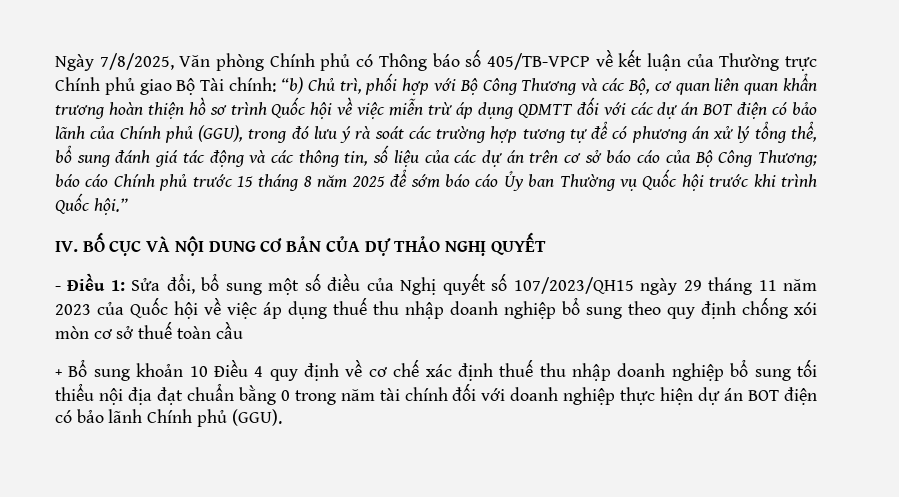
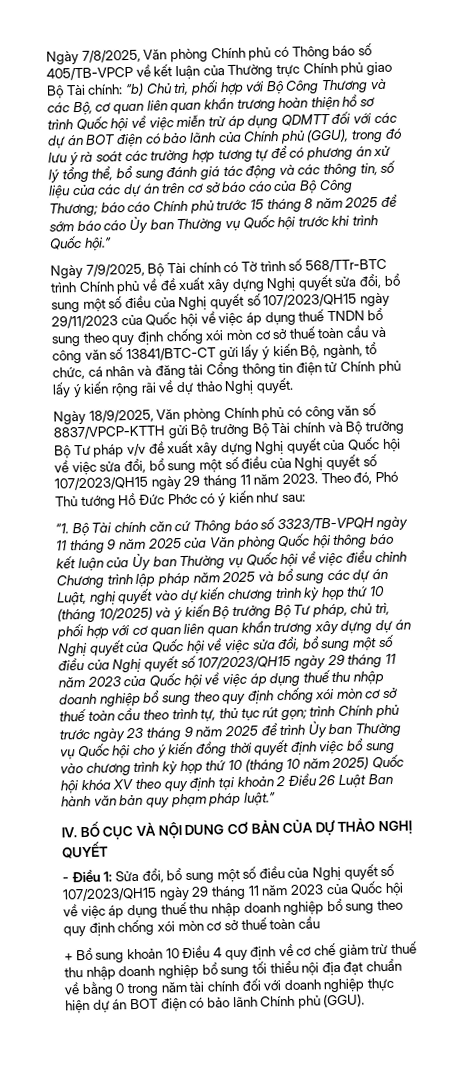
+ Ngày 7/9/2025, Bộ Tài chính có Tờ trình số 568/TTr-BTC trình Chính phủ về đề xuất xây dựng Nghị quyết sửa đổi, bổ sung một số điều của Nghị quyết số 107/2023/QH15 ngày 29/11/2023 của Quốc hội về việc áp dụng thuế TNDN bổ sung theo quy định chống xói mòn cơ sở thuế toàn cầu và công văn số 13841/BTC-CT gửi lấy ý kiến Bộ, ngành, tổ chức, cá nhân và đăng tải Cổng thông tin điện tử Chính phủ lấy ý kiến rộng rãi về dự thảo Nghị quyết.
+ Ngày 18/9/2025, Văn phòng Chính phủ có công văn số 8837/VPCP-KTTH gửi Bộ trưởng Bộ Tài chính và Bộ trưởng Bộ Tư pháp v/v đề xuất xây dựng Nghị quyết của Quốc hội về việc sửa đổi, bổ sung một số điều của Nghị quyết số 107/2023/QH15 ngày 29 tháng 11 năm 2023. Theo đó, Phó Thủ tướng Hồ Đức Phớc có ý kiến như sau:
+ “1. Bộ Tài chính căn cứ Thông báo số 3323/TB-VPQH ngày 11 tháng 9 năm 2025 của Văn phòng Quốc hội thông báo kết luận của Ủy ban Thường vụ Quốc hội về việc điều chỉnh Chương trình lập pháp năm 2025 và bổ sung các dự án Luật, nghị quyết vào dự kiến chương trình kỳ họp thứ 10 (tháng 10/2025) và ý kiến Bộ trưởng Bộ Tư pháp, chủ trì, phối hợp với cơ quan liên quan khẩn trương xây dựng dự án Nghị quyết của Quốc hội về việc sửa đổi, bổ sung một số điều của Nghị quyết số 107/2023/QH15 ngày 29 tháng 11 năm 2023 của Quốc hội về việc áp dụng thuế thu nhập doanh nghiệp bổ sung theo quy định chống xói mòn cơ sở thuế toàn cầu theo trình tự, thủ tục rút gọn; trình Chính phủ trước ngày 23 tháng 9 năm 2025 để trình Ủy ban Thường vụ Quốc hội cho ý kiến đồng thời quyết định việc bổ sung vào chương trình kỳ họp thứ 10 (tháng 10 năm 2025) Quốc hội khóa XV theo quy định tại khoản 2 Điều 26 Luật Ban hành văn bản quy phạm pháp luật.”
- + Bổ sung khoản 10 Điều 4 quy định về cơ chế xác định thuế thu nhập doanh nghiệp bổ sung tối thiểu nội địa đạt chuẩn bằng 0 trong năm tài chính đối với doanh nghiệp thực hiện dự án BOT điện có bảo lãnh Chính phủ (GGU).
+ + Bổ sung khoản 10 Điều 4 quy định về cơ chế giảm trừ thuế thu nhập doanh nghiệp bổ sung tối thiểu nội địa đạt chuẩn về bằng 0 trong năm tài chính đối với doanh nghiệp thực hiện dự án BOT điện có bảo lãnh Chính phủ (GGU).

